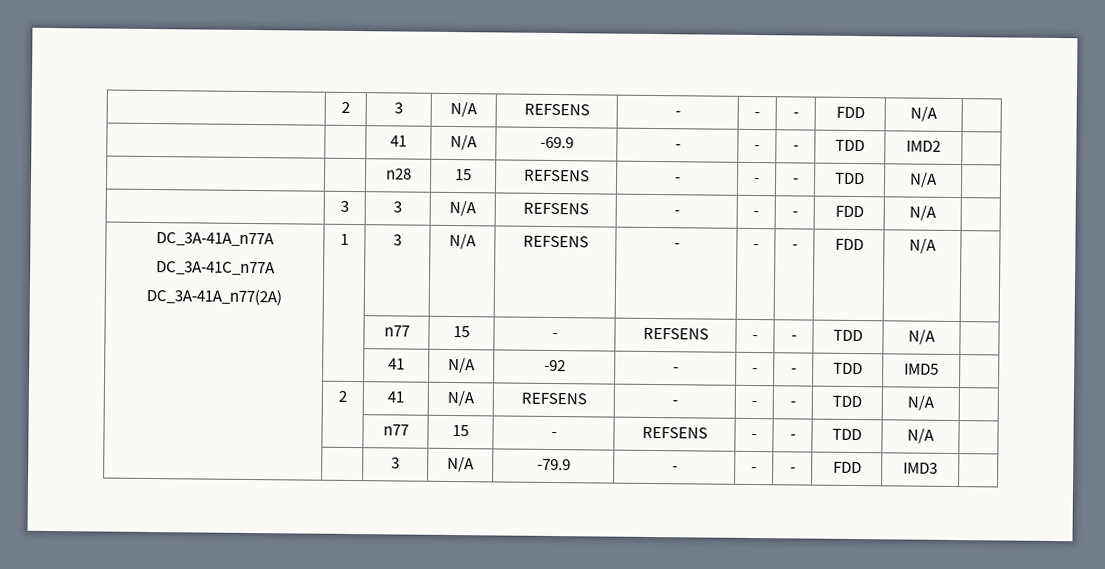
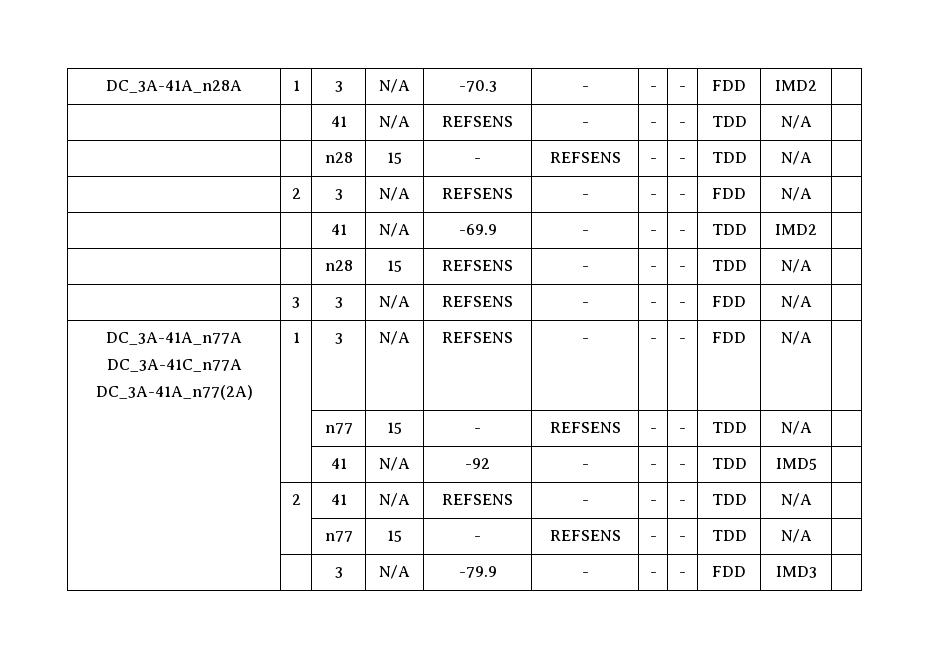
+ DC_3A-41A_n28A | 1 | 3 | N/A | -70.3 | - | - | - | FDD | IMD2 |
+ | | 41 | N/A | REFSENS | - | - | - | TDD | N/A |
+ | | n28 | 15 | - | REFSENS | - | - | TDD | N/A |

